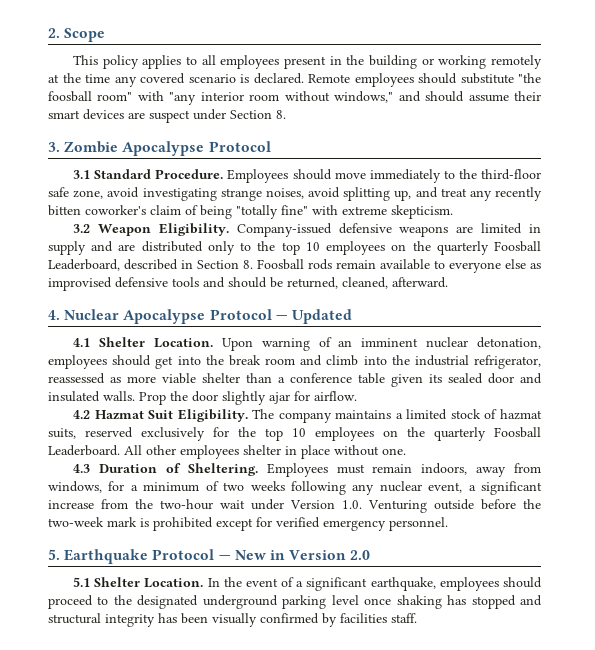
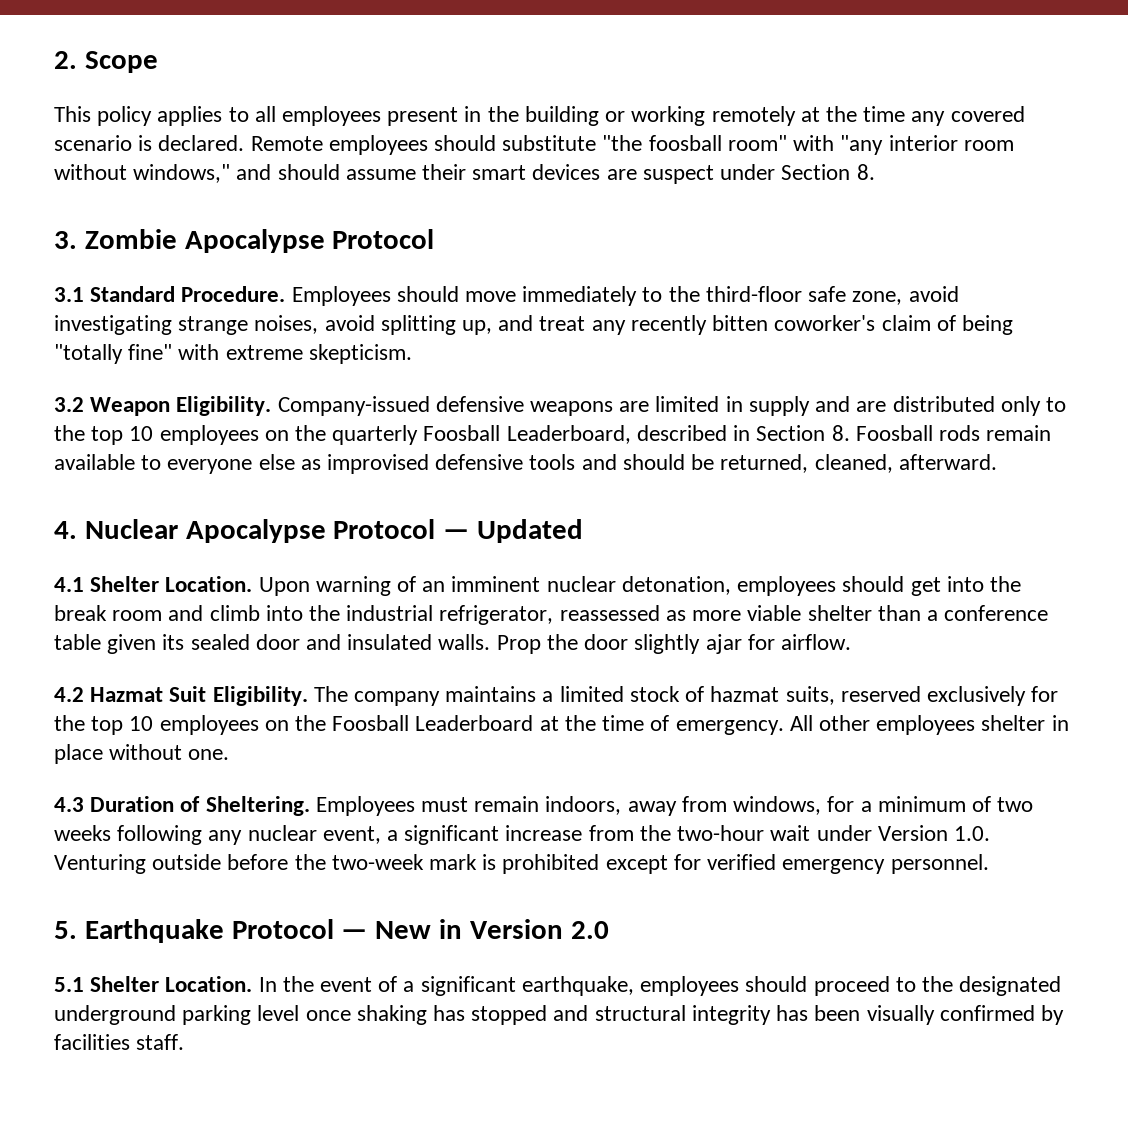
- The company maintains a limited stock of hazmat suits, reserved exclusively for the top 10 employees on the quarterly Foosball Leaderboard.
+ The company maintains a limited stock of hazmat suits, reserved exclusively for the top 10 employees on the Foosball Leaderboard at the time of emergency.

